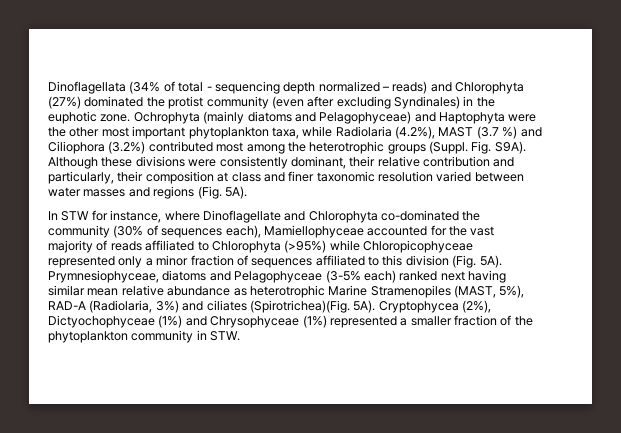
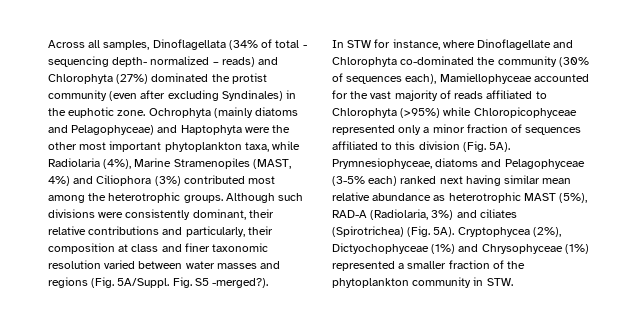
- Dinoflagellata (34% of total - sequencing depth normalized – reads) and Chlorophyta (27%) dominated the protist community (even after excluding Syndinales) in the euphotic zone.
+ Across all samples, Dinoflagellata (34% of total - sequencing depth- normalized – reads) and Chlorophyta (27%) dominated the protist community (even after excluding Syndinales) in the euphotic zone.
- Ochrophyta (mainly diatoms and Pelagophyceae) and Haptophyta were the other most important phytoplankton taxa, while Radiolaria (4.2%), MAST (3.7 %) and Ciliophora (3.2%) contributed most among the heterotrophic groups (Suppl. Fig. S9A). Although these divisions were consistently dominant, their relative contribution and particularly, their composition at class and finer taxonomic resolution varied between water masses and regions (Fig. 5A).
+ Ochrophyta (mainly diatoms and Pelagophyceae) and Haptophyta were the other most important phytoplankton taxa, while Radiolaria (4%), Marine Stramenopiles (MAST, 4%) and Ciliophora (3%) contributed most among the heterotrophic groups. Although such divisions were consistently dominant, their relative contributions and particularly, their composition at class and finer taxonomic resolution varied between water masses and regions (Fig. 5A/Suppl. Fig. S5 -merged?).
- Prymnesiophyceae, diatoms and Pelagophyceae (3-5% each) ranked next having similar mean relative abundance as heterotrophic Marine Stramenopiles (MAST, 5%), RAD-A (Radiolaria, 3%) and ciliates (Spirotrichea)(Fig. 5A).
+ Prymnesiophyceae, diatoms and Pelagophyceae (3-5% each) ranked next having similar mean relative abundance as heterotrophic MAST (5%), RAD-A (Radiolaria, 3%) and ciliates (Spirotrichea) (Fig. 5A).

